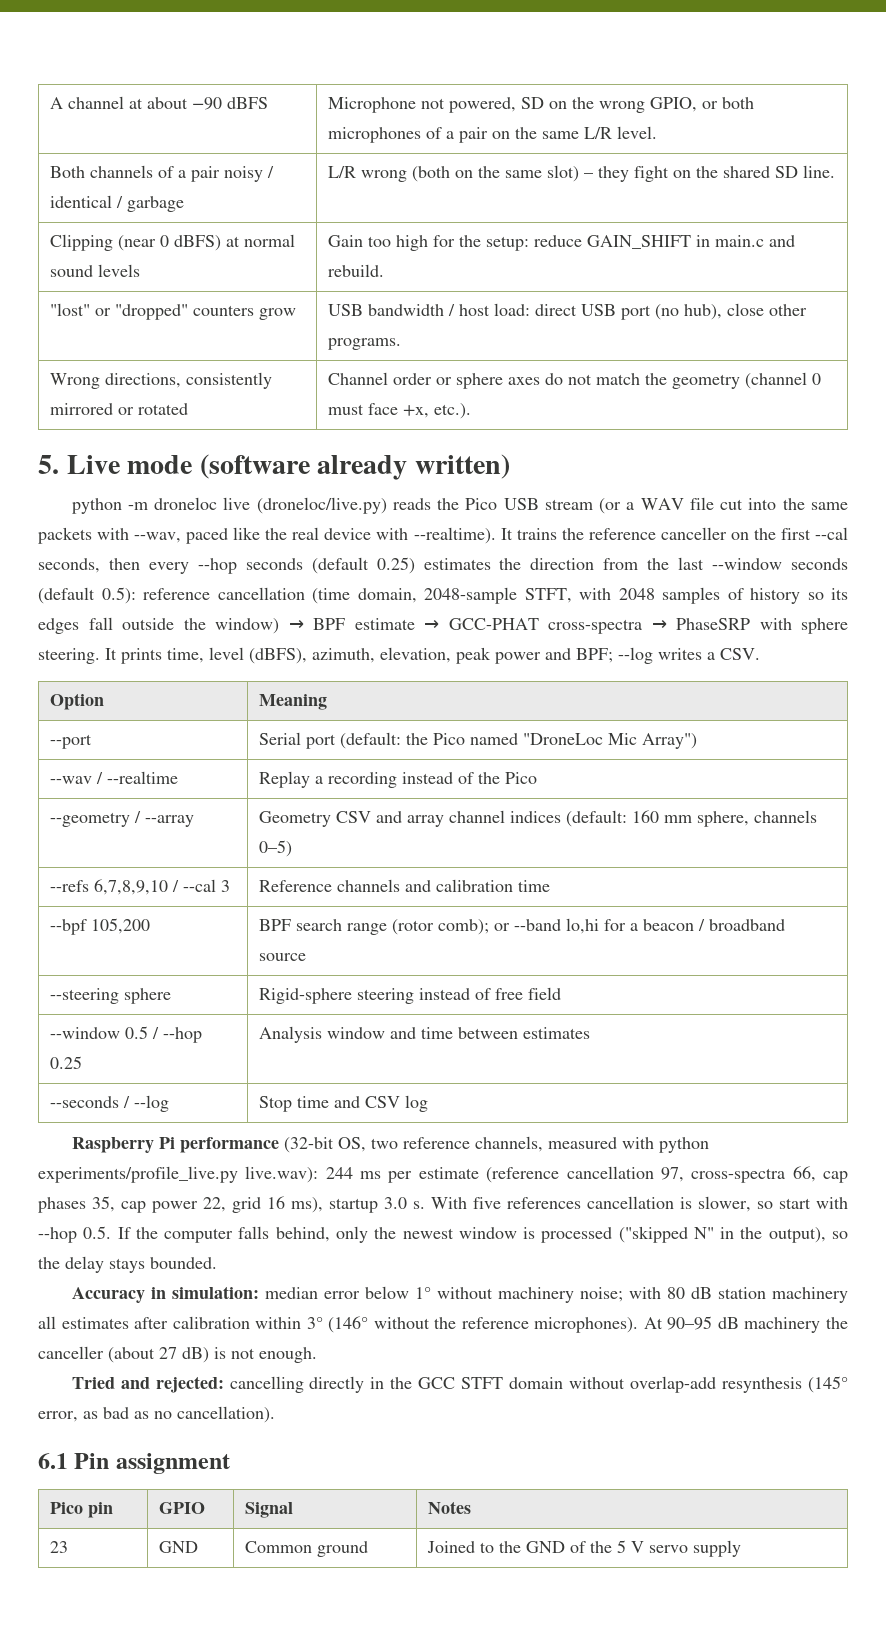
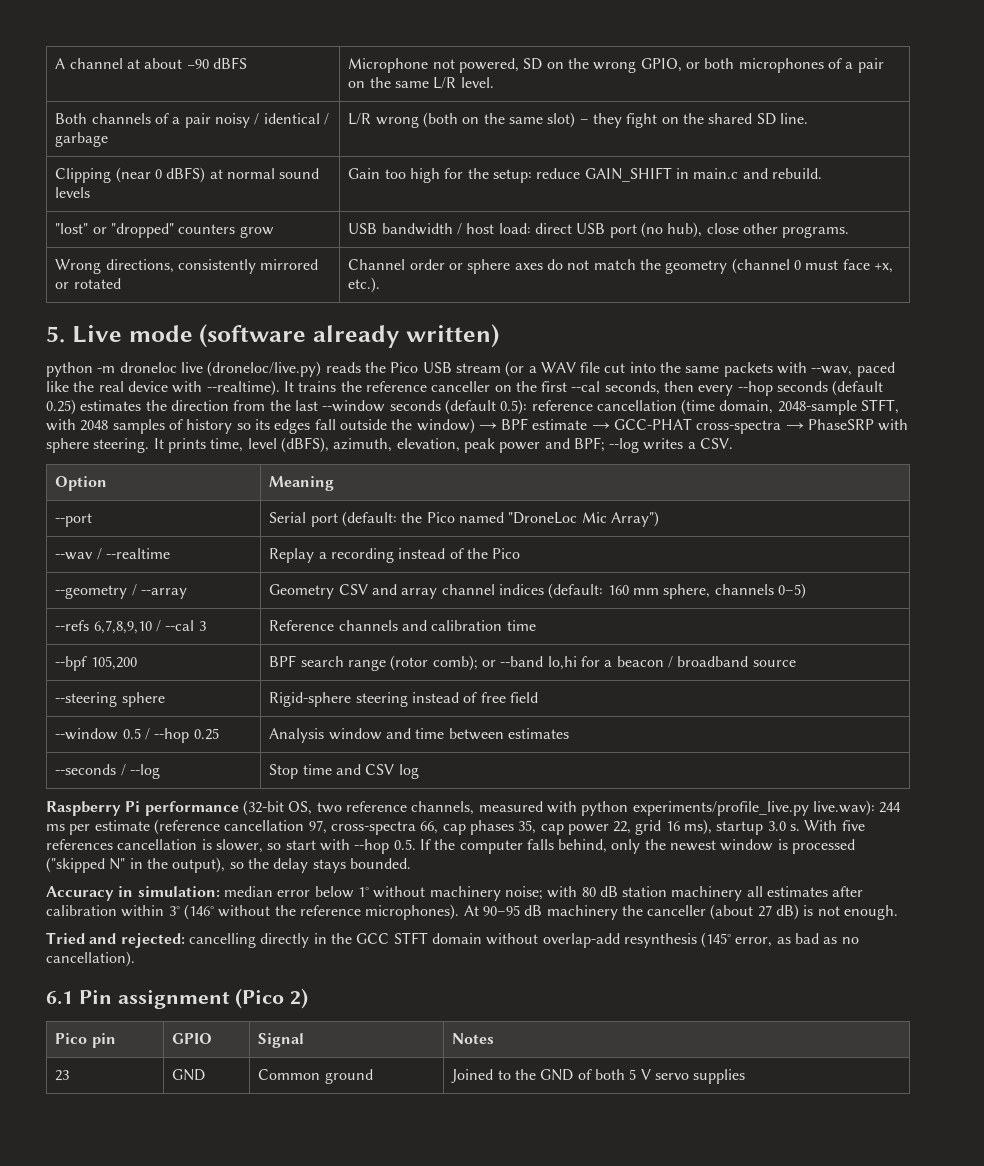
- 6.1 Pin assignment
+ 6.1 Pin assignment (Pico 2)
- 23 | GND | Common ground | Joined to the GND of the 5 V servo supply
+ 23 | GND | Common ground | Joined to the GND of both 5 V servo supplies

